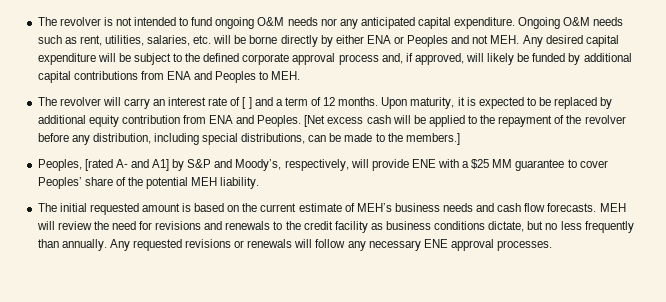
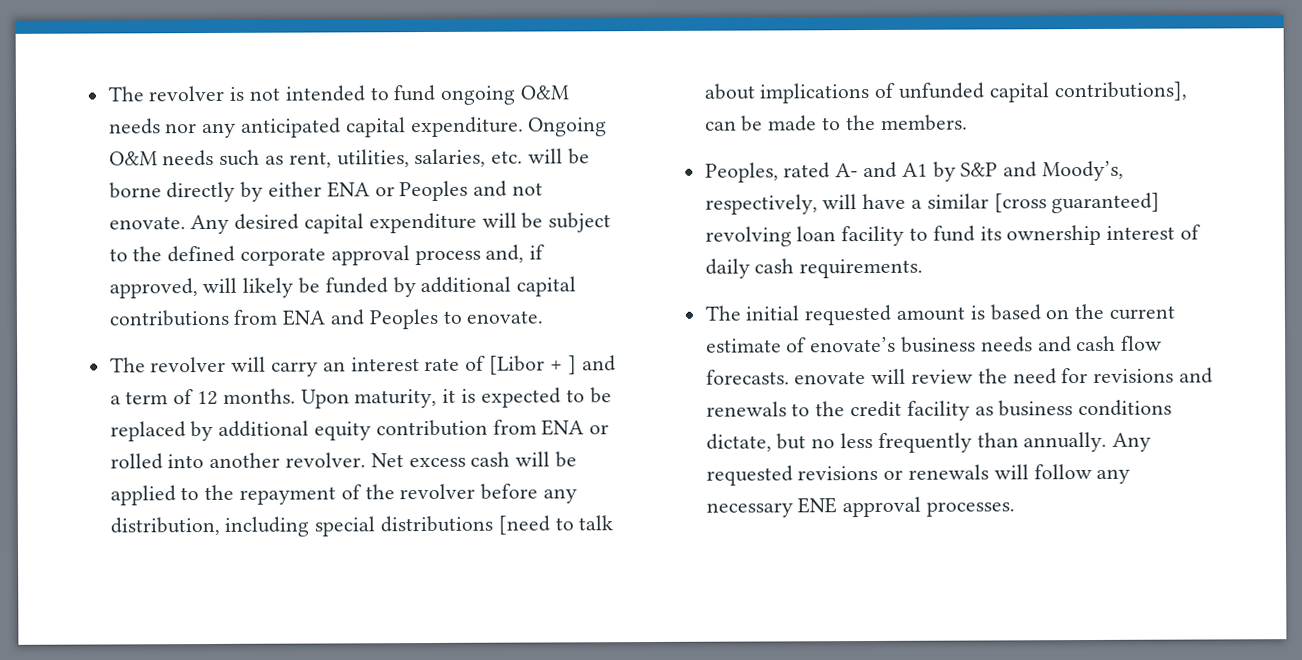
- Ongoing O&M needs such as rent, utilities, salaries, etc. will be borne directly by either ENA or Peoples and not MEH. Any desired capital expenditure will be subject to the defined corporate approval process and, if approved, will likely be funded by additional capital contributions from ENA and Peoples to MEH.
+ Ongoing O&M needs such as rent, utilities, salaries, etc. will be borne directly by either ENA or Peoples and not enovate. Any desired capital expenditure will be subject to the defined corporate approval process and, if approved, will likely be funded by additional capital contributions from ENA and Peoples to enovate.
- The revolver will carry an interest rate of [ ] and a term of 12 months.
+ The revolver will carry an interest rate of [Libor + ] and a term of 12 months.
- Upon maturity, it is expected to be replaced by additional equity contribution from ENA and Peoples. [Net excess cash will be applied to the repayment of the revolver before any distribution, including special distributions, can be made to the members.]
+ Upon maturity, it is expected to be replaced by additional equity contribution from ENA or rolled into another revolver. Net excess cash will be applied to the repayment of the revolver before any distribution, including special distributions [need to talk about implications of unfunded capital contributions], can be made to the members.
- Peoples, [rated A- and A1] by S&P and Moody’s, respectively, will provide ENE with a $25 MM guarantee to cover Peoples’ share of the potential MEH liability.
+ Peoples, rated A- and A1 by S&P and Moody’s, respectively, will have a similar [cross guaranteed] revolving loan facility to fund its ownership interest of daily cash requirements.
- The initial requested amount is based on the current estimate of MEH’s business needs and cash flow forecasts. MEH will review the need for revisions and renewals to the credit facility as business conditions dictate, but no less frequently than annually.
+ The initial requested amount is based on the current estimate of enovate’s business needs and cash flow forecasts. enovate will review the need for revisions and renewals to the credit facility as business conditions dictate, but no less frequently than annually.

